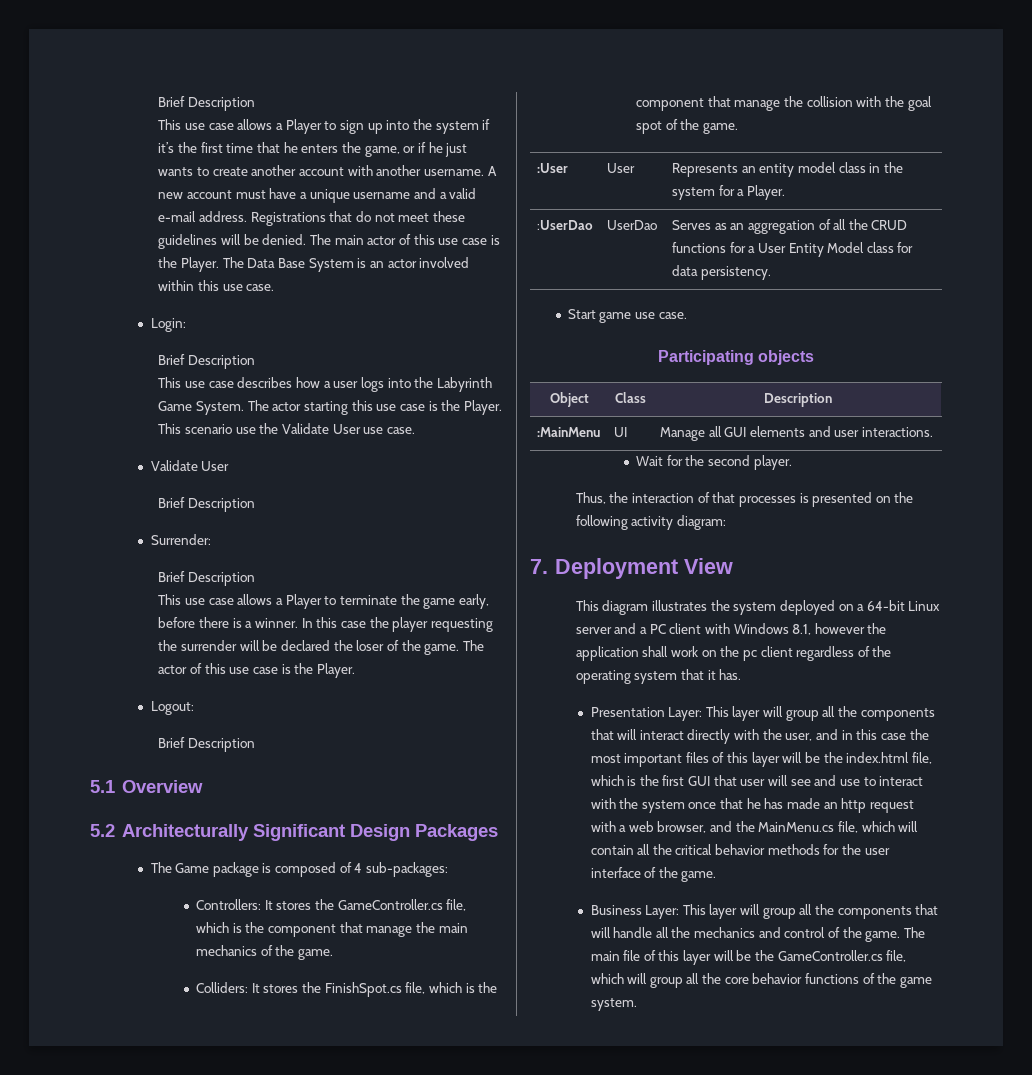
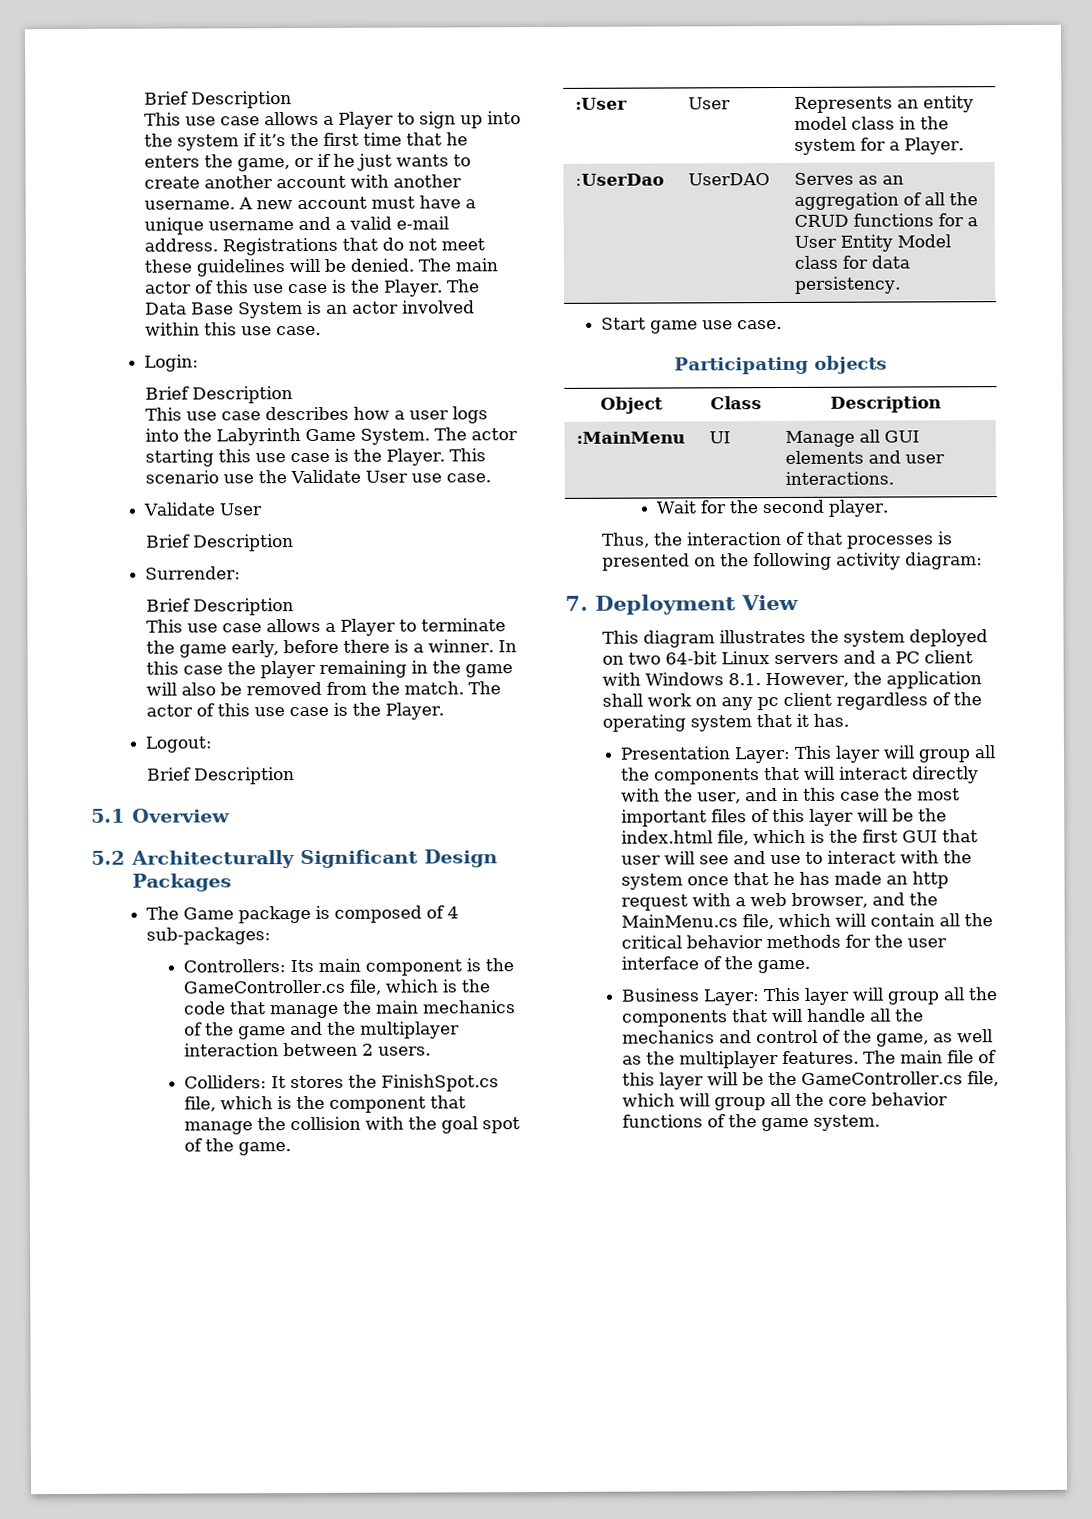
- In this case the player requesting the surrender will be declared the loser of the game.
+ In this case the player remaining in the game will also be removed from the match.
- Controllers: It stores the GameController.cs file, which is the component that manage the main mechanics of the game.
+ Controllers: Its main component is the GameController.cs file, which is the code that manage the main mechanics of the game and the multiplayer interaction between 2 users.
- :UserDao | UserDao | Serves as an aggregation of all the CRUD functions for a User Entity Model class for data persistency.
+ :UserDao | UserDAO | Serves as an aggregation of all the CRUD functions for a User Entity Model class for data persistency.
- This diagram illustrates the system deployed on a 64-bit Linux server and a PC client with Windows 8.1, however the application shall work on the pc client regardless of the operating system that it has.
+ This diagram illustrates the system deployed on two 64-bit Linux servers and a PC client with Windows 8.1. However, the application shall work on any pc client regardless of the operating system that it has.
- Business Layer: This layer will group all the components that will handle all the mechanics and control of the game.
+ Business Layer: This layer will group all the components that will handle all the mechanics and control of the game, as well as the multiplayer features.

